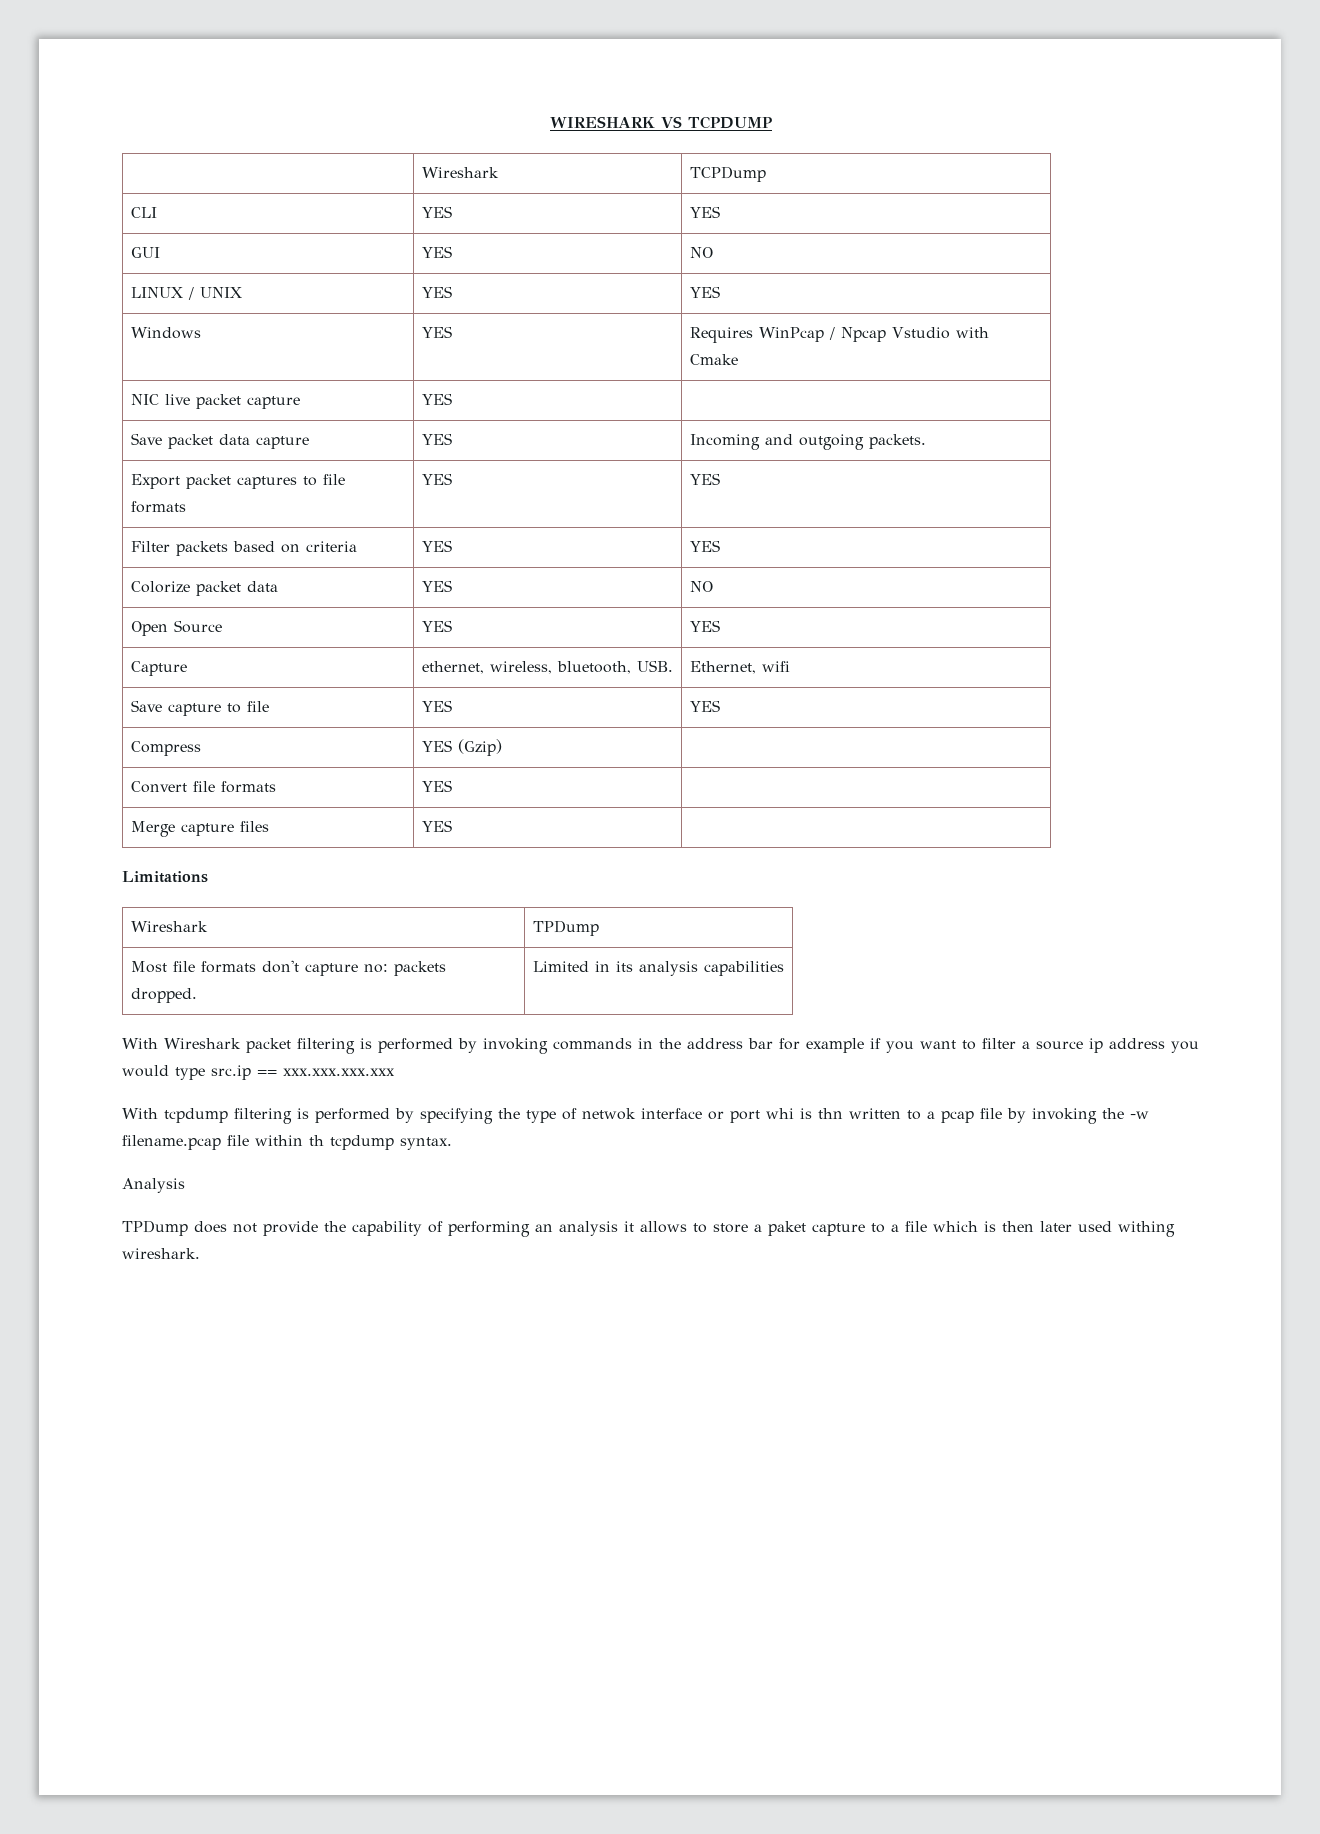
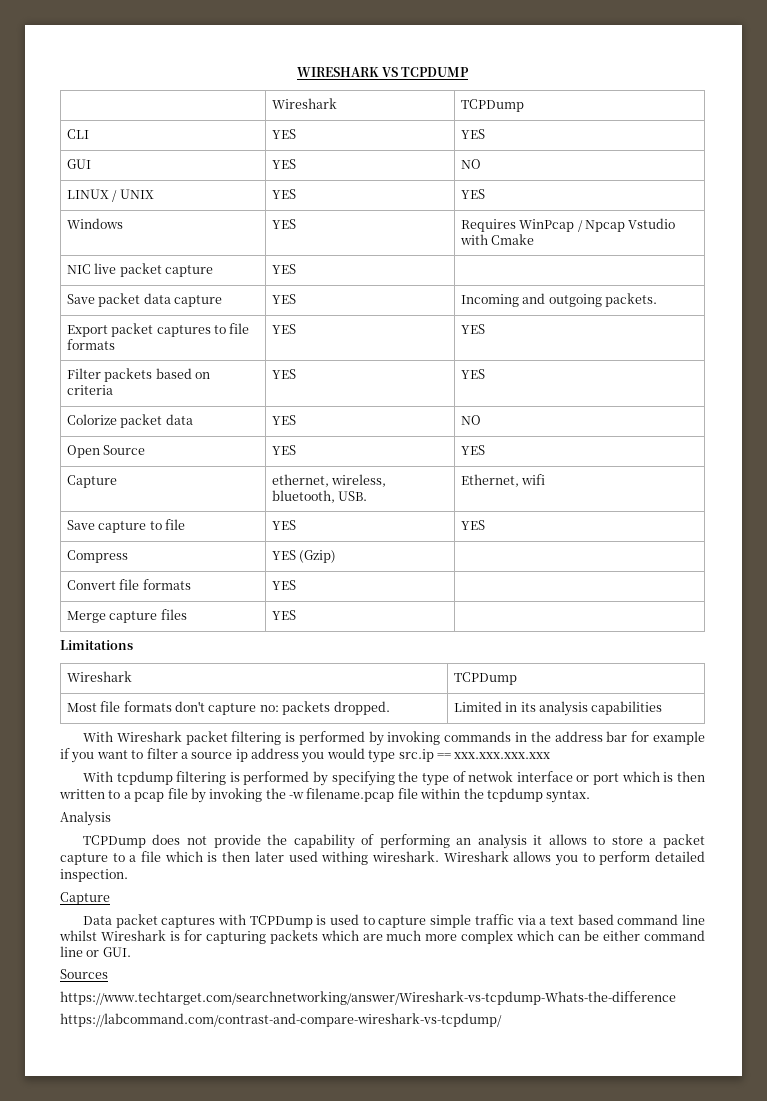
  Limitations
- Wireshark | TPDump
+ Wireshark | TCPDump
- With tcpdump filtering is performed by specifying the type of netwok interface or port whi is thn written to a pcap file by invoking the -w filename.pcap file within th tcpdump syntax.
+ With tcpdump filtering is performed by specifying the type of netwok interface or port which is then written to a pcap file by invoking the -w filename.pcap file within the tcpdump syntax.
- TPDump does not provide the capability of performing an analysis it allows to store a paket capture to a file which is then later used withing wireshark.
+ TCPDump does not provide the capability of performing an analysis it allows to store a packet capture to a file which is then later used withing wireshark.
+ Wireshark allows you to perform detailed inspection.
+ Capture
+ Data packet captures with TCPDump is used to capture simple traffic via a text based command line whilst Wireshark is for capturing packets which are much more complex which can be either command line or GUI.
+ Sources
+ https://www.techtarget.com/searchnetworking/answer/Wireshark-vs-tcpdump-Whats-the-difference
+ https://labcommand.com/contrast-and-compare-wireshark-vs-tcpdump/

